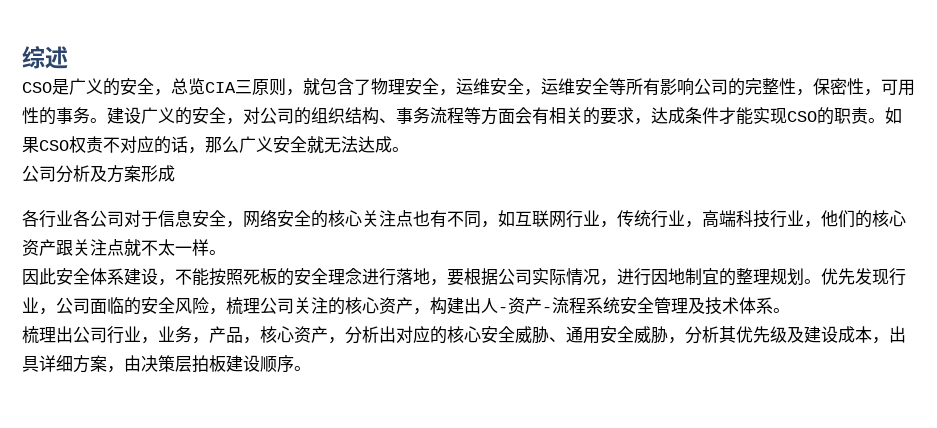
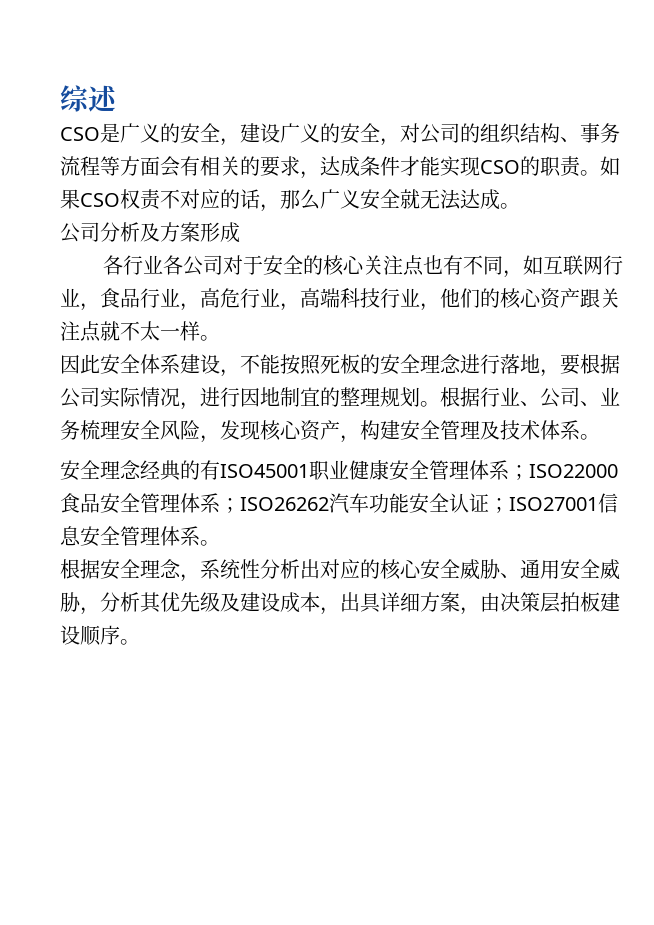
- CSO是广义的安全，总览CIA三原则，就包含了物理安全，运维安全，运维安全等所有影响公司的完整性，保密性，可用性的事务。建设广义的安全，对公司的组织结构、事务流程等方面会有相关的要求，达成条件才能实现CSO的职责。
+ CSO是广义的安全，建设广义的安全，对公司的组织结构、事务流程等方面会有相关的要求，达成条件才能实现CSO的职责。
- 各行业各公司对于信息安全，网络安全的核心关注点也有不同，如互联网行业，传统行业，高端科技行业，他们的核心资产跟关注点就不太一样。
+ 各行业各公司对于安全的核心关注点也有不同，如互联网行业，食品行业，高危行业，高端科技行业，他们的核心资产跟关注点就不太一样。
- 优先发现行业，公司面临的安全风险，梳理公司关注的核心资产，构建出人-资产-流程系统安全管理及技术体系。
+ 根据行业、公司、业务梳理安全风险，发现核心资产，构建安全管理及技术体系。
- 梳理出公司行业，业务，产品，核心资产，分析出对应的核心安全威胁、通用安全威胁，分析其优先级及建设成本，出具详细方案，由决策层拍板建设顺序。
+ 安全理念经典的有ISO45001职业健康安全管理体系；ISO22000食品安全管理体系；ISO26262汽车功能安全认证；ISO27001信息安全管理体系。
+ 根据安全理念，系统性分析出对应的核心安全威胁、通用安全威胁，分析其优先级及建设成本，出具详细方案，由决策层拍板建设顺序。

